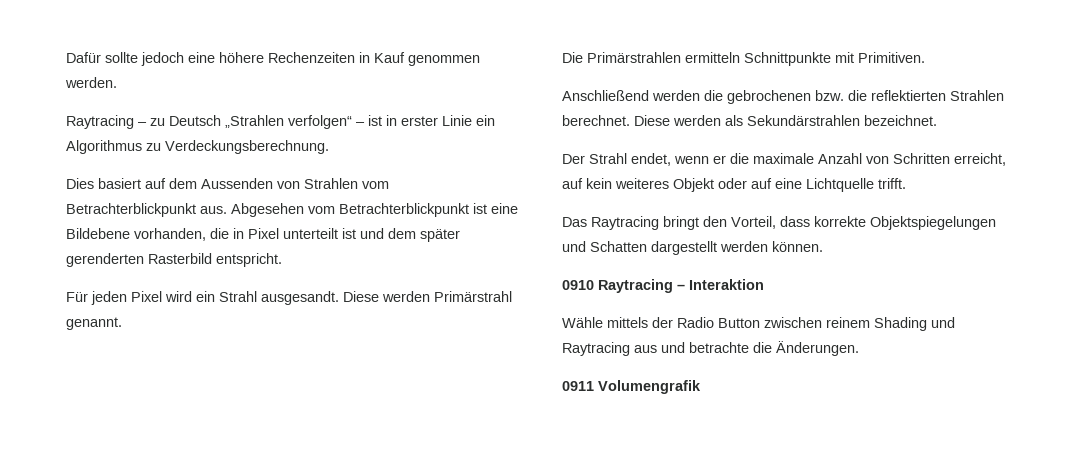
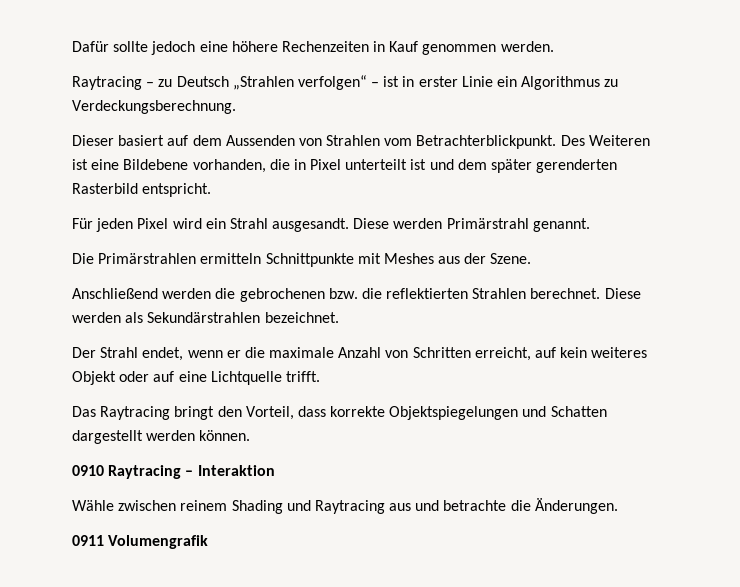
- Dies basiert auf dem Aussenden von Strahlen vom Betrachterblickpunkt aus. Abgesehen vom Betrachterblickpunkt ist eine Bildebene vorhanden, die in Pixel unterteilt ist und dem später gerenderten Rasterbild entspricht.
+ Dieser basiert auf dem Aussenden von Strahlen vom Betrachterblickpunkt. Des Weiteren ist eine Bildebene vorhanden, die in Pixel unterteilt ist und dem später gerenderten Rasterbild entspricht.
- Die Primärstrahlen ermitteln Schnittpunkte mit Primitiven.
+ Die Primärstrahlen ermitteln Schnittpunkte mit Meshes aus der Szene.
- Wähle mittels der Radio Button zwischen reinem Shading und Raytracing aus und betrachte die Änderungen.
+ Wähle zwischen reinem Shading und Raytracing aus und betrachte die Änderungen.

